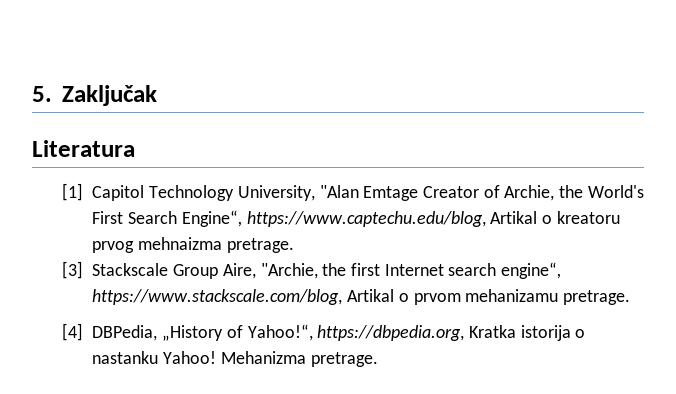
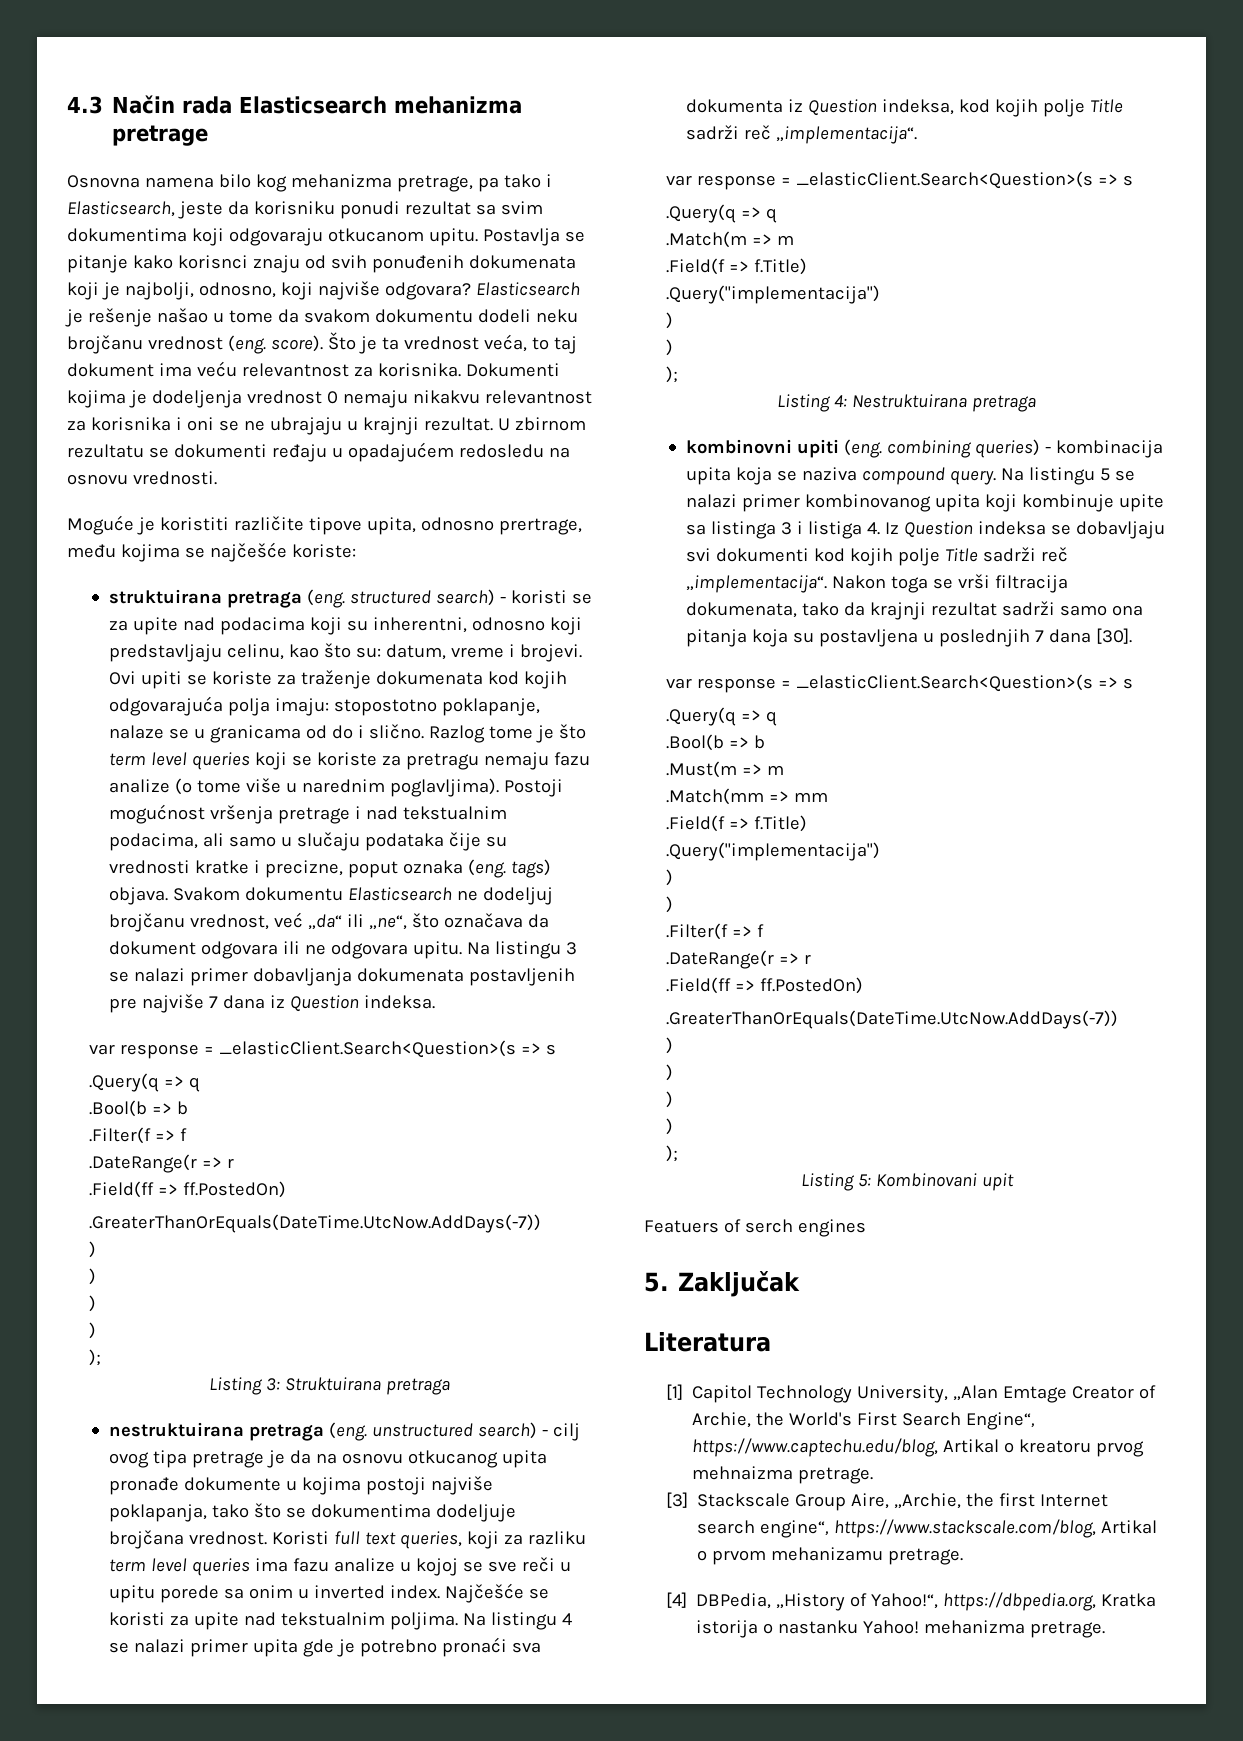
+ 4.3 Način rada Elasticsearch mehanizma pretrage
+ Osnovna namena bilo kog mehanizma pretrage, pa tako i Elasticsearch, jeste da korisniku ponudi rezultat sa svim dokumentima koji odgovaraju otkucanom upitu. Postavlja se pitanje kako korisnci znaju od svih ponuđenih dokumenata koji je najbolji, odnosno, koji najviše odgovara? Elasticsearch je rešenje našao u tome da svakom dokumentu dodeli neku brojčanu vrednost (eng. score). Što je ta vrednost veća, to taj dokument ima veću relevantnost za korisnika. Dokumenti kojima je dodeljenja vrednost 0 nemaju nikakvu relevantnost za korisnika i oni se ne ubrajaju u krajnji rezultat. U zbirnom rezultatu se dokumenti ređaju u opadajućem redosledu na osnovu vrednosti.
+ Moguće je koristiti različite tipove upita, odnosno prertrage, među kojima se najčešće koriste:
+ struktuirana pretraga (eng. structured search) - koristi se za upite nad podacima koji su inherentni, odnosno koji predstavljaju celinu, kao što su: datum, vreme i brojevi. Ovi upiti se koriste za traženje dokumenata kod kojih odgovarajuća polja imaju: stopostotno poklapanje, nalaze se u granicama od do i slično. Razlog tome je što term level queries koji se koriste za pretragu nemaju fazu analize (o tome više u narednim poglavljima). Postoji mogućnost vršenja pretrage i nad tekstualnim podacima, ali samo u slučaju podataka čije su vrednosti kratke i precizne, poput oznaka (eng. tags) objava. Svakom dokumentu Elasticsearch ne dodeljuj brojčanu vrednost, već „da“ ili „ne“, što označava da dokument odgovara ili ne odgovara upitu. Na listingu 3 se nalazi primer dobavljanja dokumenata postavljenih pre najviše 7 dana iz Question indeksa.
+ var response = _elasticClient.Search<Question>(s => s
+ .Query(q => q
+ .Bool(b => b
+ .Filter(f => f
+ .DateRange(r => r
+ .Field(ff => ff.PostedOn)
+ .GreaterThanOrEquals(DateTime.UtcNow.AddDays(-7))
+ )
+ )
+ )
+ )
+ );
+ Listing 3: Struktuirana pretraga
+ nestruktuirana pretraga (eng. unstructured search) - cilj ovog tipa pretrage je da na osnovu otkucanog upita pronađe dokumente u kojima postoji najviše poklapanja, tako što se dokumentima dodeljuje brojčana vrednost. Koristi full text queries, koji za razliku term level queries ima fazu analize u kojoj se sve reči u upitu porede sa onim u inverted index. Najčešće se koristi za upite nad tekstualnim poljima. Na listingu 4 se nalazi primer upita gde je potrebno pronaći sva dokumenta iz Question indeksa, kod kojih polje Title sadrži reč „implementacija“.
+ var response = _elasticClient.Search<Question>(s => s
+ .Query(q => q
+ .Match(m => m
+ .Field(f => f.Title)
+ .Query("implementacija")
+ )
+ )
+ );
+ Listing 4: Nestruktuirana pretraga
+ kombinovni upiti (eng. combining queries) - kombinacija upita koja se naziva compound query. Na listingu 5 se nalazi primer kombinovanog upita koji kombinuje upite sa listinga 3 i listiga 4. Iz Question indeksa se dobavljaju svi dokumenti kod kojih polje Title sadrži reč „implementacija“. Nakon toga se vrši filtracija dokumenata, tako da krajnji rezultat sadrži samo ona pitanja koja su postavljena u poslednjih 7 dana [30].
+ var response = _elasticClient.Search<Question>(s => s
+ .Query(q => q
+ .Bool(b => b
+ .Must(m => m
+ .Match(mm => mm
+ .Field(f => f.Title)
+ .Query("implementacija")
+ )
+ )
+ .Filter(f => f
+ .DateRange(r => r
+ .Field(ff => ff.PostedOn)
+ .GreaterThanOrEquals(DateTime.UtcNow.AddDays(-7))
+ )
+ )
+ )
+ )
+ );
+ Listing 5: Kombinovani upit
+ Featuers of serch engines
- [1] Capitol Technology University, "Alan Emtage Creator of Archie, the World's First Search Engine“, https://www.captechu.edu/blog, Artikal o kreatoru prvog mehnaizma pretrage.
+ [1] Capitol Technology University, „Alan Emtage Creator of Archie, the World's First Search Engine“, https://www.captechu.edu/blog, Artikal o kreatoru prvog mehnaizma pretrage.
- [3] Stackscale Group Aire, "Archie, the first Internet search engine“, https://www.stackscale.com/blog, Artikal o prvom mehanizamu pretrage.
+ [3] Stackscale Group Aire, „Archie, the first Internet search engine“, https://www.stackscale.com/blog, Artikal o prvom mehanizamu pretrage.
- [4] DBPedia, „History of Yahoo!“, https://dbpedia.org, Kratka istorija o nastanku Yahoo! Mehanizma pretrage.
+ [4] DBPedia, „History of Yahoo!“, https://dbpedia.org, Kratka istorija o nastanku Yahoo! mehanizma pretrage.

